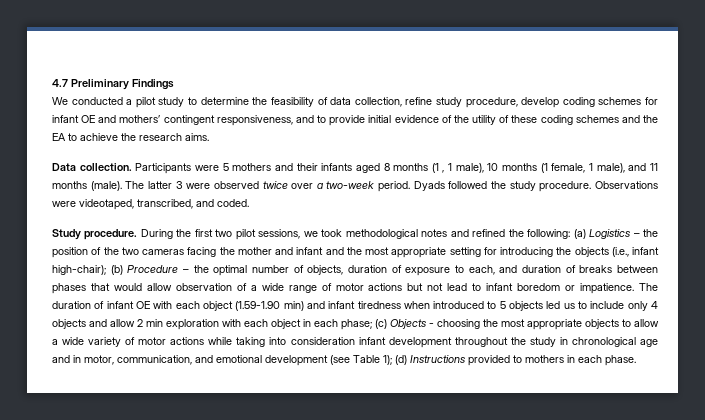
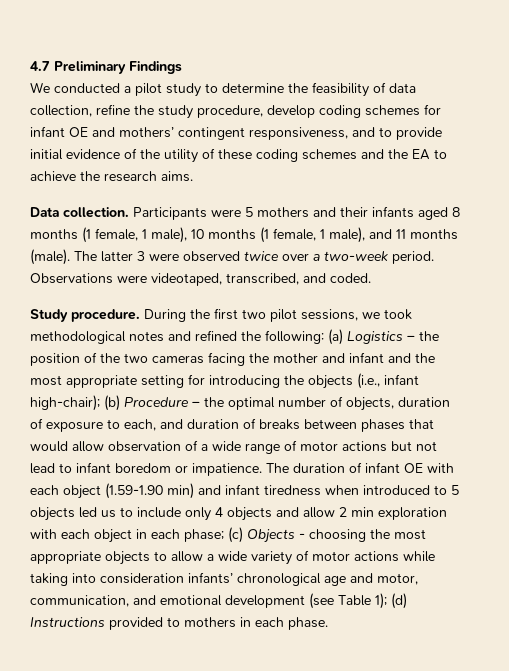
- We conducted a pilot study to determine the feasibility of data collection, refine study procedure, develop coding schemes for infant OE and mothers’ contingent responsiveness, and to provide initial evidence of the utility of these coding schemes and the EA to achieve the research aims.
+ We conducted a pilot study to determine the feasibility of data collection, refine the study procedure, develop coding schemes for infant OE and mothers’ contingent responsiveness, and to provide initial evidence of the utility of these coding schemes and the EA to achieve the research aims.
- Participants were 5 mothers and their infants aged 8 months (1 , 1 male), 10 months (1 female, 1 male), and 11 months (male).
+ Participants were 5 mothers and their infants aged 8 months (1 female, 1 male), 10 months (1 female, 1 male), and 11 months (male).
- Dyads followed the study procedure.
- (c) Objects - choosing the most appropriate objects to allow a wide variety of motor actions while taking into consideration infant development throughout the study in chronological age and in motor, communication, and emotional development (see Table 1);
+ (c) Objects - choosing the most appropriate objects to allow a wide variety of motor actions while taking into consideration infants’ chronological age and motor, communication, and emotional development (see Table 1);

